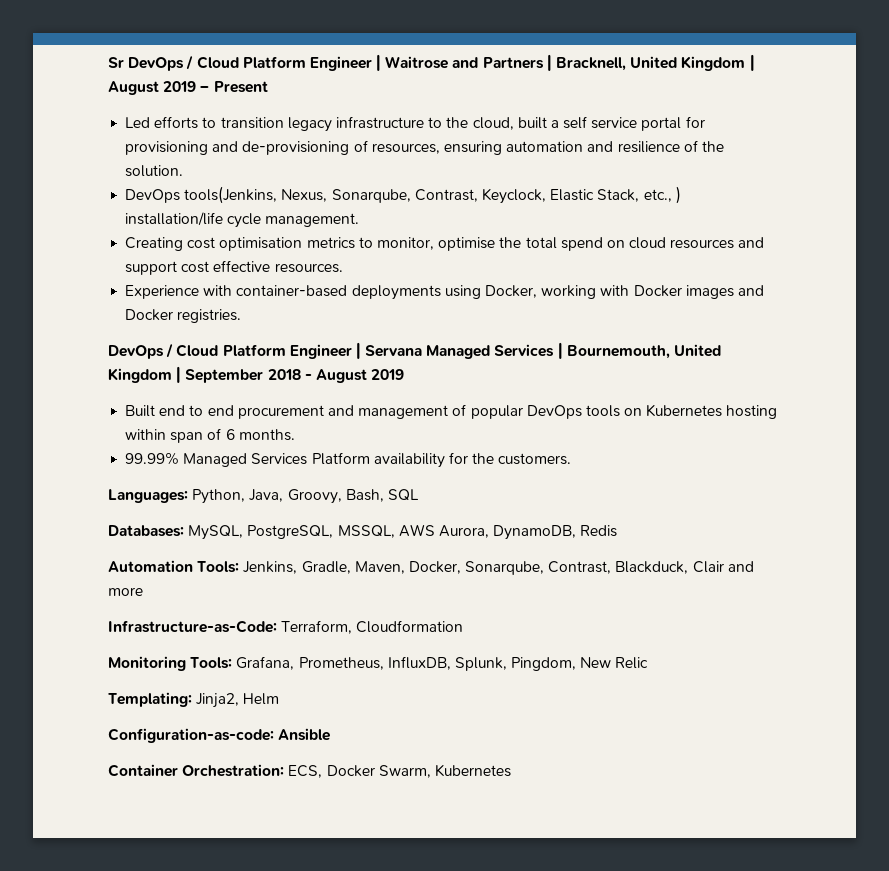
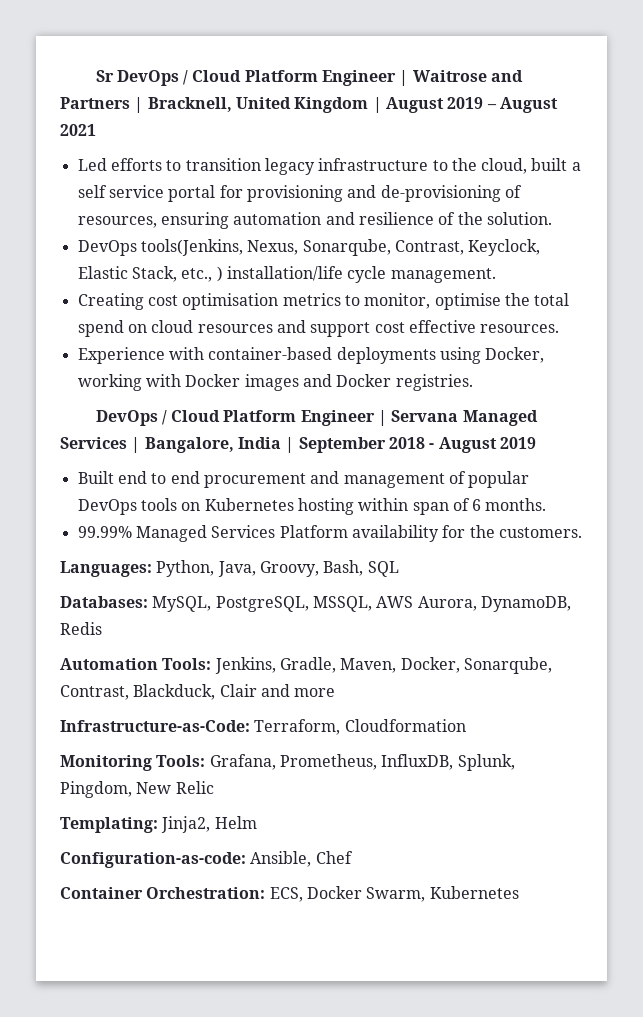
- Sr DevOps / Cloud Platform Engineer | Waitrose and Partners | Bracknell, United Kingdom | August 2019 – Present
+ Sr DevOps / Cloud Platform Engineer | Waitrose and Partners | Bracknell, United Kingdom | August 2019 – August 2021
- DevOps / Cloud Platform Engineer | Servana Managed Services | Bournemouth, United Kingdom | September 2018 - August 2019
+ DevOps / Cloud Platform Engineer | Servana Managed Services | Bangalore, India | September 2018 - August 2019
- Configuration-as-code: Ansible
+ Configuration-as-code: Ansible, Chef

